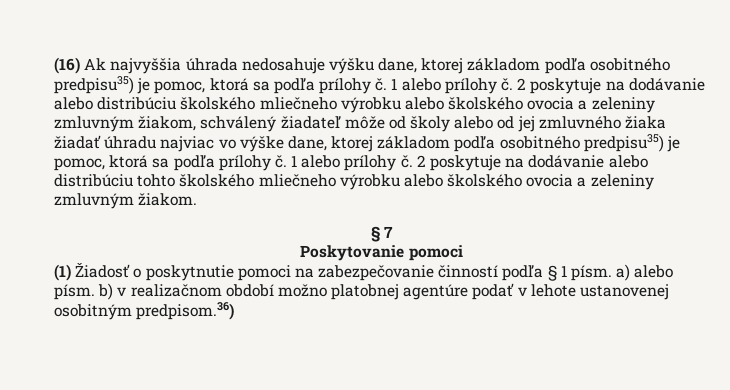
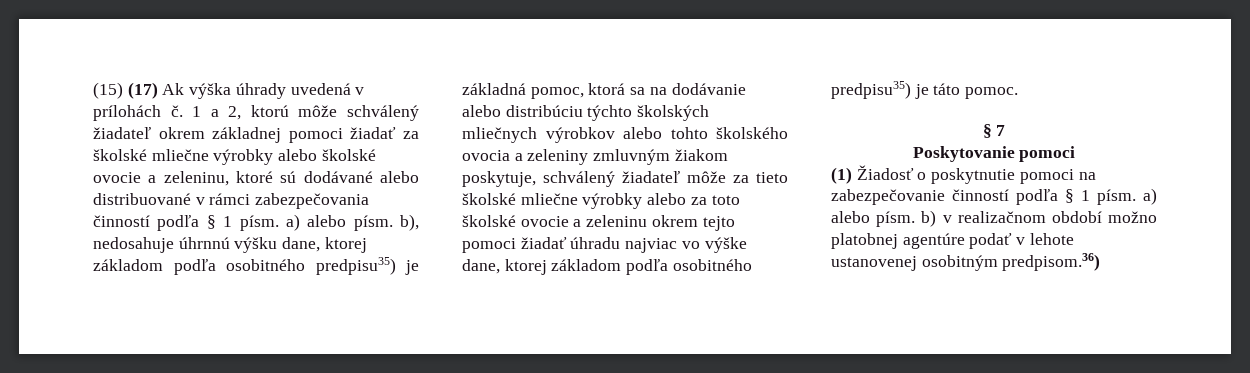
- (16) Ak najvyššia úhrada nedosahuje výšku dane, ktorej základom podľa osobitného predpisu35) je pomoc, ktorá sa podľa prílohy č. 1 alebo prílohy č. 2 poskytuje na dodávanie alebo distribúciu školského mliečneho výrobku alebo školského ovocia a zeleniny zmluvným žiakom, schválený žiadateľ môže od školy alebo od jej zmluvného žiaka žiadať úhradu najviac vo výške dane, ktorej základom podľa osobitného predpisu35) je pomoc, ktorá sa podľa prílohy č. 1 alebo prílohy č. 2 poskytuje na dodávanie alebo distribúciu tohto školského mliečneho výrobku alebo školského ovocia a zeleniny zmluvným žiakom.
+ (15) (17) Ak výška úhrady uvedená v prílohách č. 1 a 2, ktorú môže schválený žiadateľ okrem základnej pomoci žiadať za školské mliečne výrobky alebo školské ovocie a zeleninu, ktoré sú dodávané alebo distribuované v rámci zabezpečovania činností podľa § 1 písm. a) alebo písm. b), nedosahuje úhrnnú výšku dane, ktorej základom podľa osobitného predpisu35) je základná pomoc, ktorá sa na dodávanie alebo distribúciu týchto školských mliečnych výrobkov alebo tohto školského ovocia a zeleniny zmluvným žiakom poskytuje, schválený žiadateľ môže za tieto školské mliečne výrobky alebo za toto školské ovocie a zeleninu okrem tejto pomoci žiadať úhradu najviac vo výške dane, ktorej základom podľa osobitného predpisu35) je táto pomoc.

